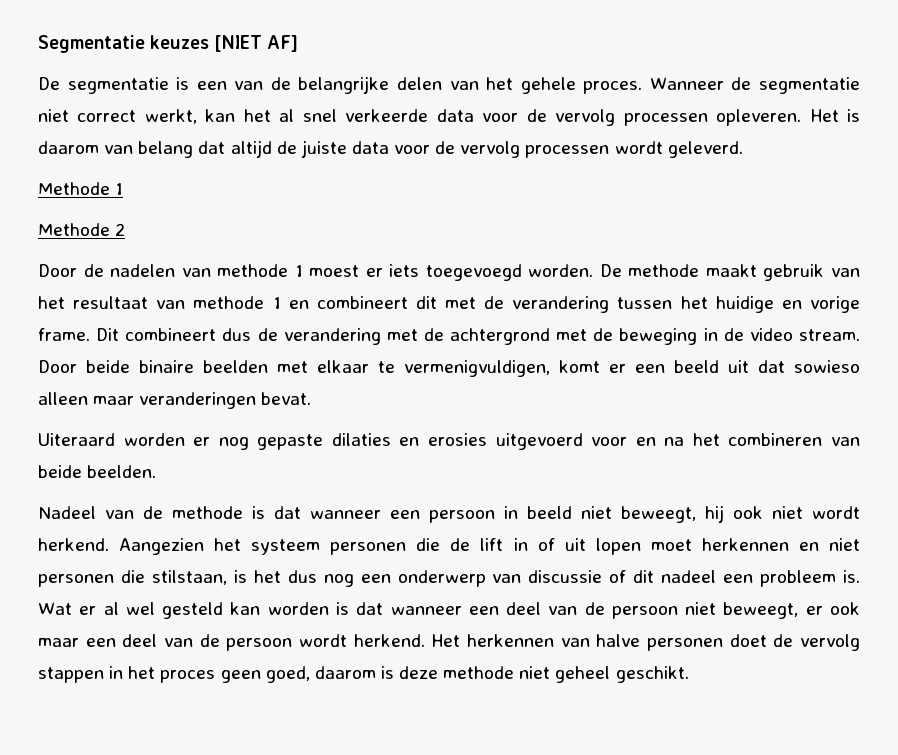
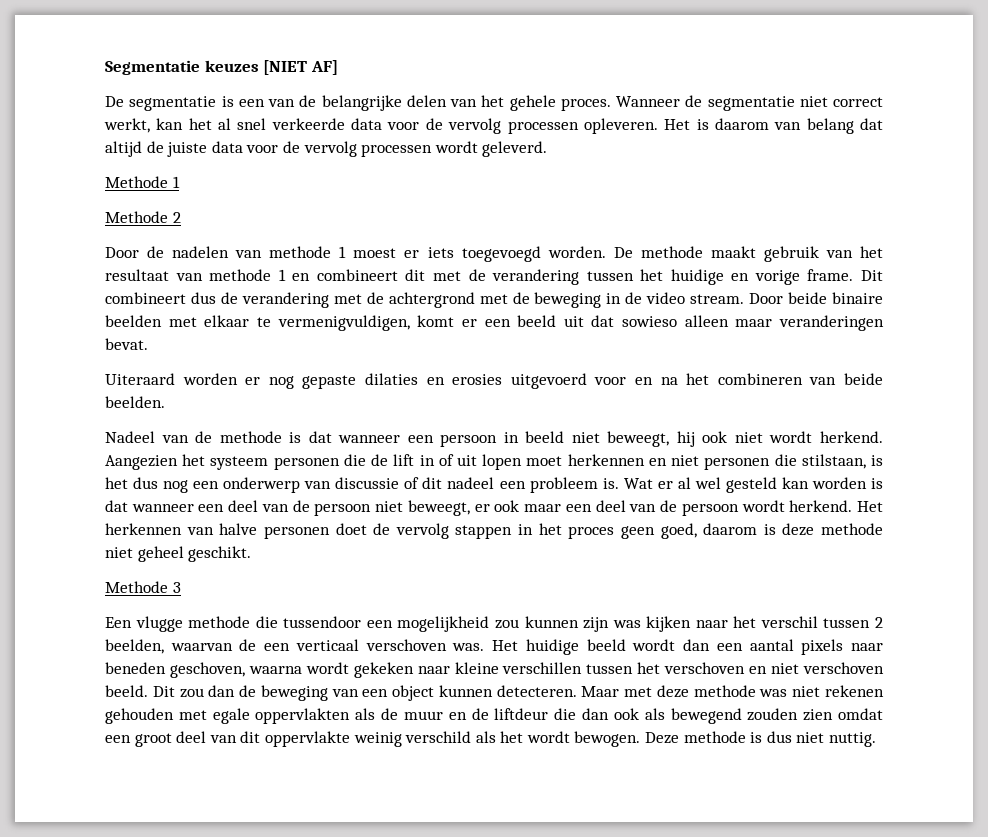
+ Methode 3
+ Een vlugge methode die tussendoor een mogelijkheid zou kunnen zijn was kijken naar het verschil tussen 2 beelden, waarvan de een verticaal verschoven was. Het huidige beeld wordt dan een aantal pixels naar beneden geschoven, waarna wordt gekeken naar kleine verschillen tussen het verschoven en niet verschoven beeld. Dit zou dan de beweging van een object kunnen detecteren. Maar met deze methode was niet rekenen gehouden met egale oppervlakten als de muur en de liftdeur die dan ook als bewegend zouden zien omdat een groot deel van dit oppervlakte weinig verschild als het wordt bewogen. Deze methode is dus niet nuttig.

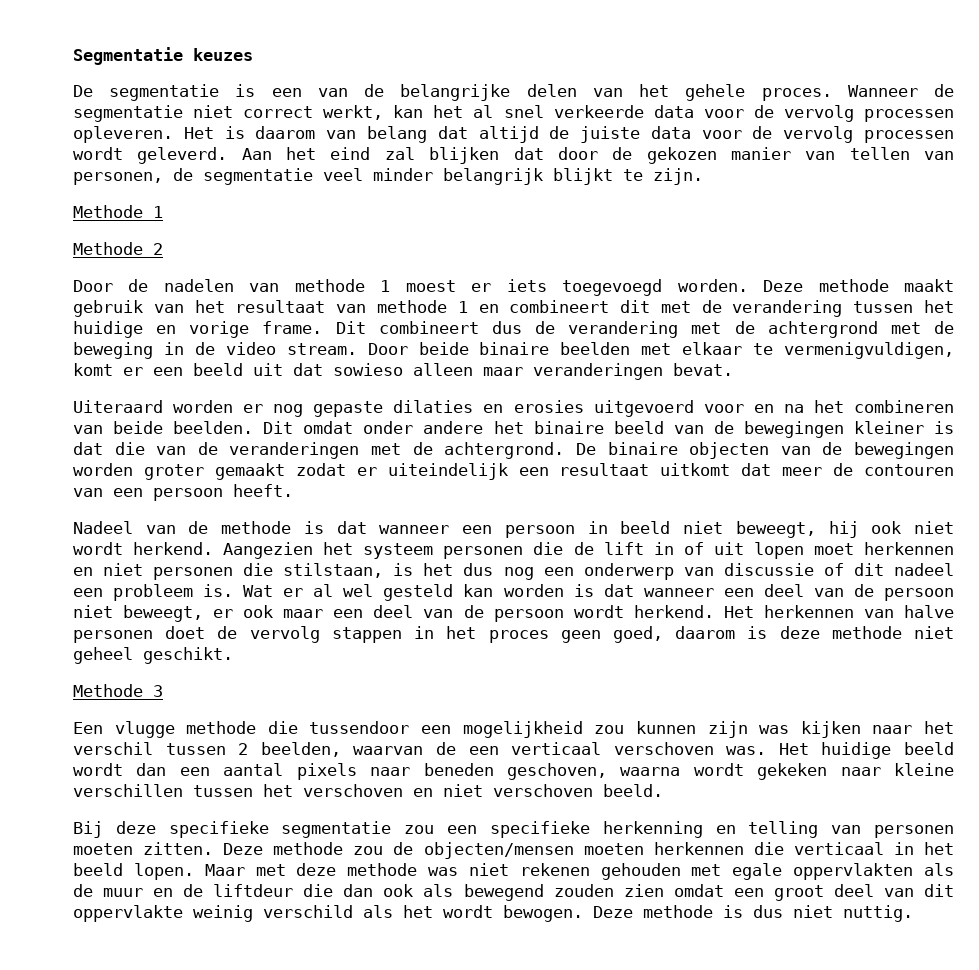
- Segmentatie keuzes [NIET AF]
+ Segmentatie keuzes
+ Aan het eind zal blijken dat door de gekozen manier van tellen van personen, de segmentatie veel minder belangrijk blijkt te zijn.
- De methode maakt gebruik van het resultaat van methode 1 en combineert dit met de verandering tussen het huidige en vorige frame.
+ Deze methode maakt gebruik van het resultaat van methode 1 en combineert dit met de verandering tussen het huidige en vorige frame.
+ Dit omdat onder andere het binaire beeld van de bewegingen kleiner is dat die van de veranderingen met de achtergrond. De binaire objecten van de bewegingen worden groter gemaakt zodat er uiteindelijk een resultaat uitkomt dat meer de contouren van een persoon heeft.
- Het huidige beeld wordt dan een aantal pixels naar beneden geschoven, waarna wordt gekeken naar kleine verschillen tussen het verschoven en niet verschoven beeld. Dit zou dan de beweging van een object kunnen detecteren.
+ Het huidige beeld wordt dan een aantal pixels naar beneden geschoven, waarna wordt gekeken naar kleine verschillen tussen het verschoven en niet verschoven beeld.
+ Bij deze specifieke segmentatie zou een specifieke herkenning en telling van personen moeten zitten. Deze methode zou de objecten/mensen moeten herkennen die verticaal in het beeld lopen.

